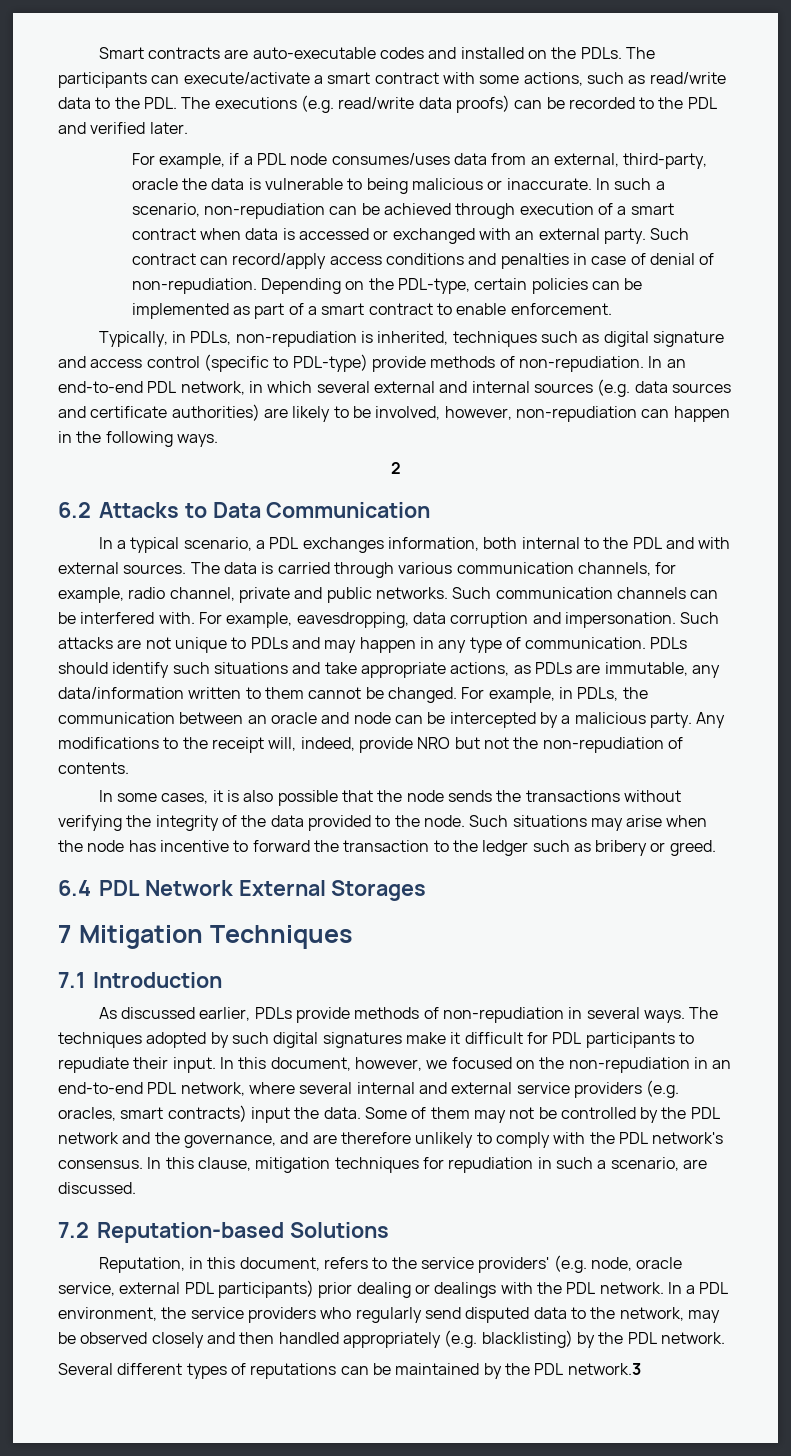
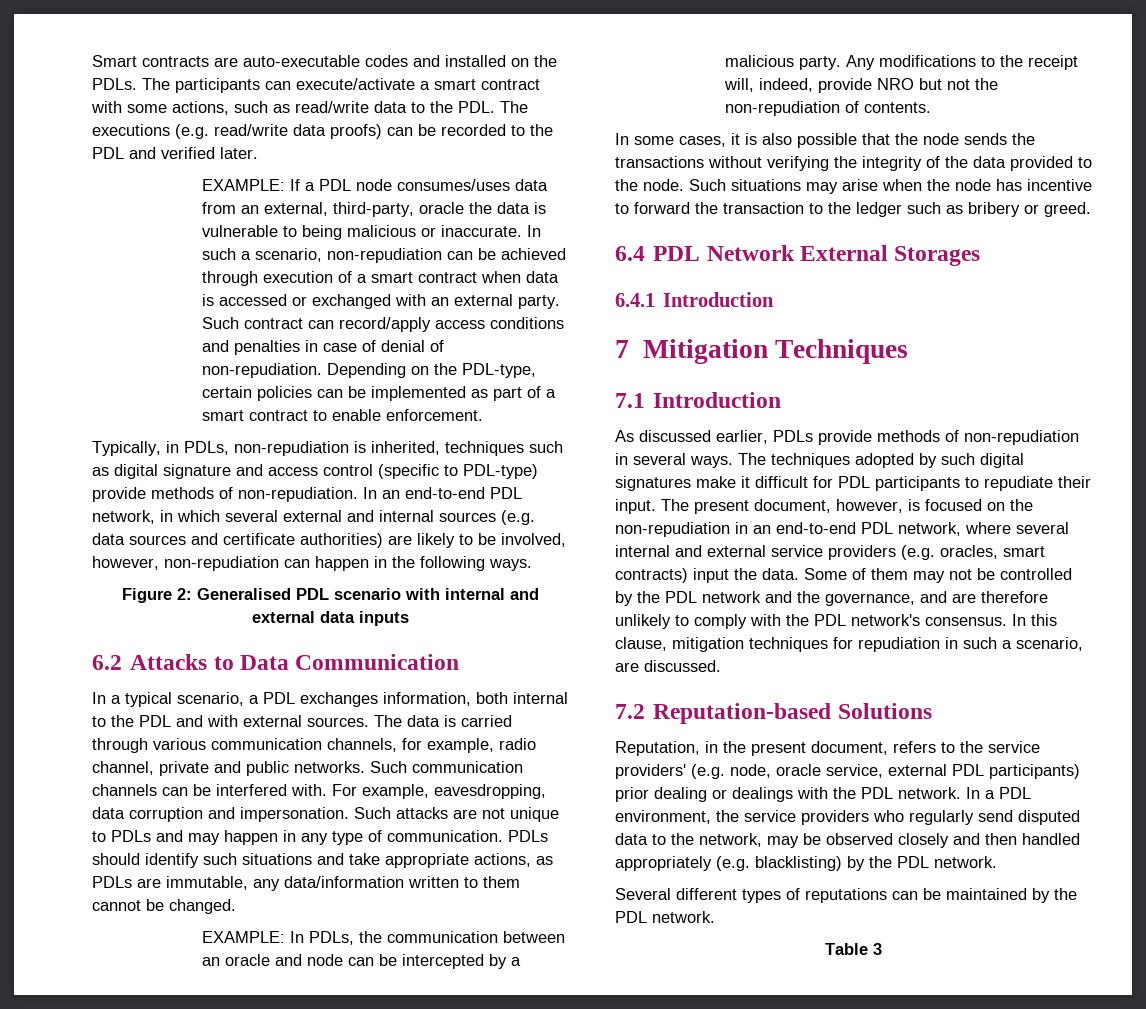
- For example, if a PDL node consumes/uses data from an external, third-party, oracle the data is vulnerable to being malicious or inaccurate.
+ EXAMPLE: If a PDL node consumes/uses data from an external, third-party, oracle the data is vulnerable to being malicious or inaccurate.
- 2
+ Figure 2: Generalised PDL scenario with internal and external data inputs
- PDLs should identify such situations and take appropriate actions, as PDLs are immutable, any data/information written to them cannot be changed. For example, in PDLs, the communication between an oracle and node can be intercepted by a malicious party.
+ PDLs should identify such situations and take appropriate actions, as PDLs are immutable, any data/information written to them cannot be changed.
+ EXAMPLE: In PDLs, the communication between an oracle and node can be intercepted by a malicious party.
+ 6.4.1 Introduction
- In this document, however, we focused on the non-repudiation in an end-to-end PDL network, where several internal and external service providers (e.g. oracles, smart contracts) input the data.
+ The present document, however, is focused on the non-repudiation in an end-to-end PDL network, where several internal and external service providers (e.g. oracles, smart contracts) input the data.
- Reputation, in this document, refers to the service providers' (e.g. node, oracle service, external PDL participants) prior dealing or dealings with the PDL network.
+ Reputation, in the present document, refers to the service providers' (e.g. node, oracle service, external PDL participants) prior dealing or dealings with the PDL network.
- Several different types of reputations can be maintained by the PDL network.3
+ Several different types of reputations can be maintained by the PDL network.
+ Table 3

